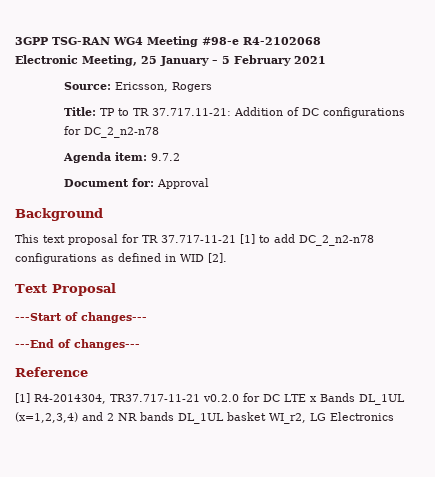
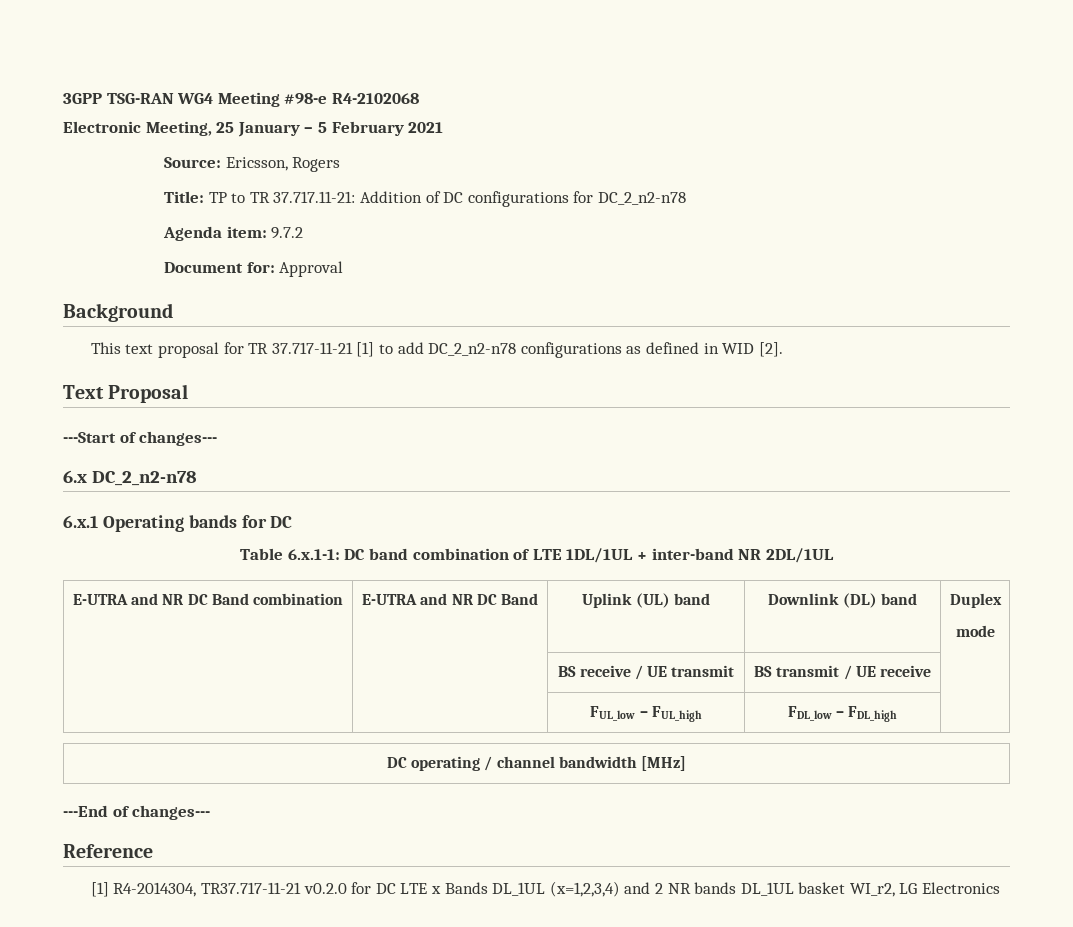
+ 6.x DC_2_n2-n78
+ 6.x.1 Operating bands for DC
+ Table 6.x.1-1: DC band combination of LTE 1DL/1UL + inter-band NR 2DL/1UL
+ E-UTRA and NR DC Band combination | E-UTRA and NR DC Band | Uplink (UL) band | Downlink (DL) band | Duplex
+ mode
+ | | BS receive / UE transmit | BS transmit / UE receive |
+ | | FUL_low – FUL_high | FDL_low – FDL_high |
+ DC operating / channel bandwidth [MHz]

